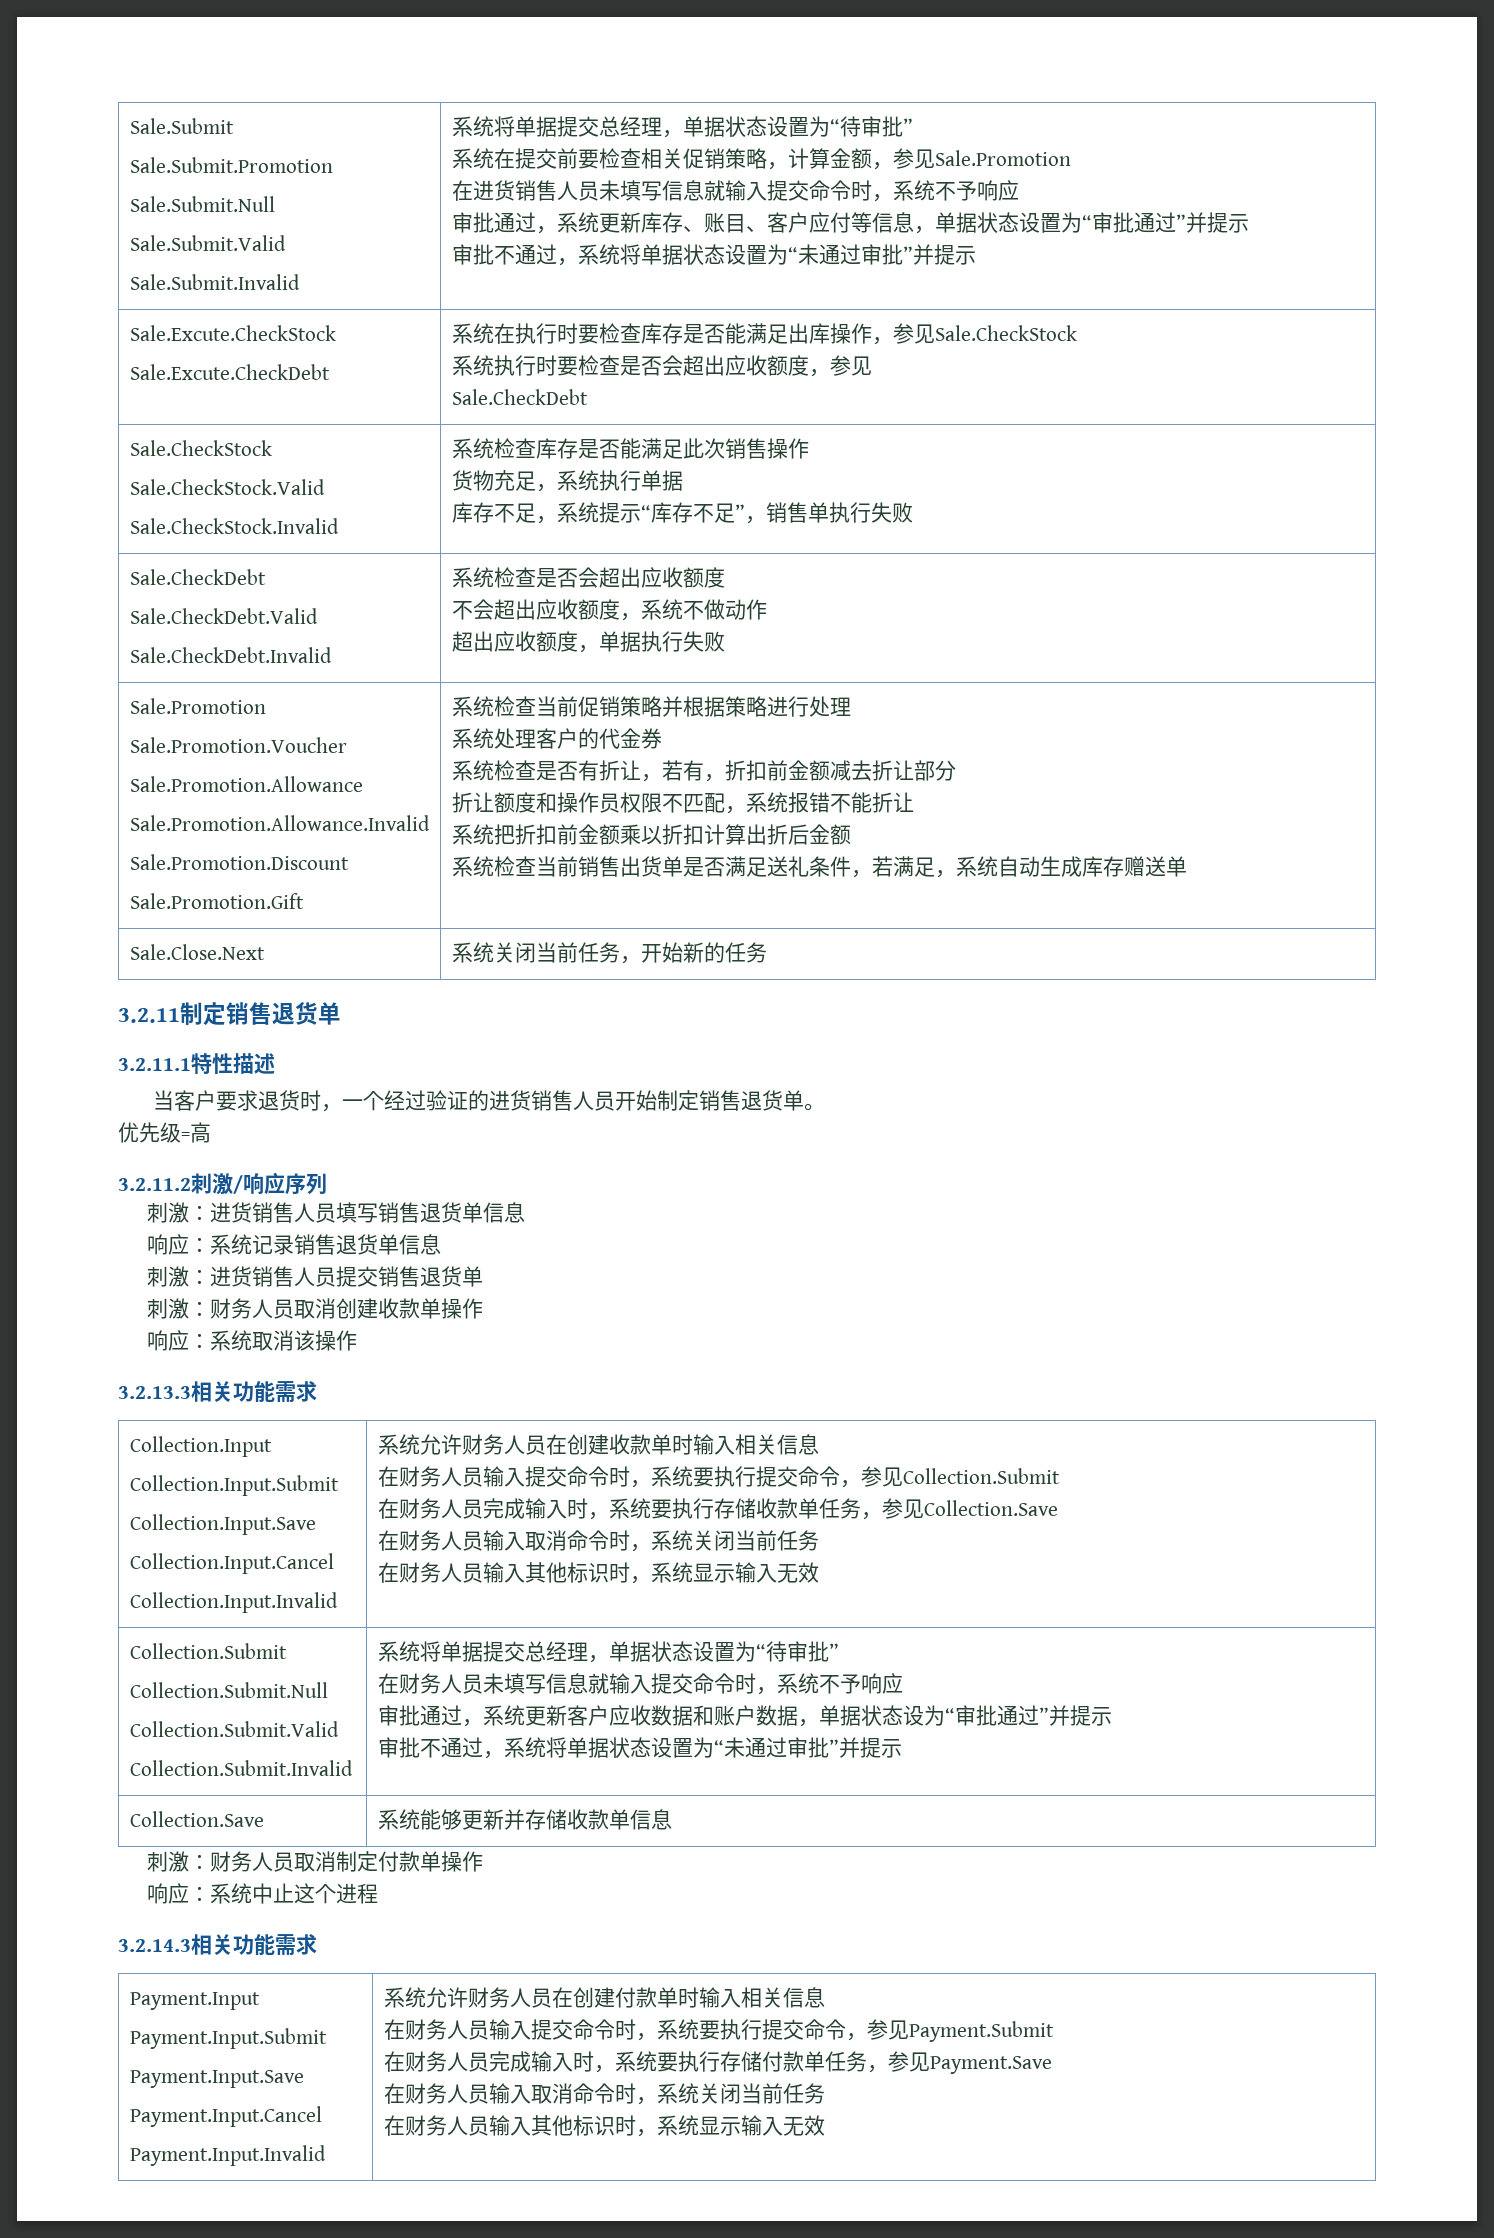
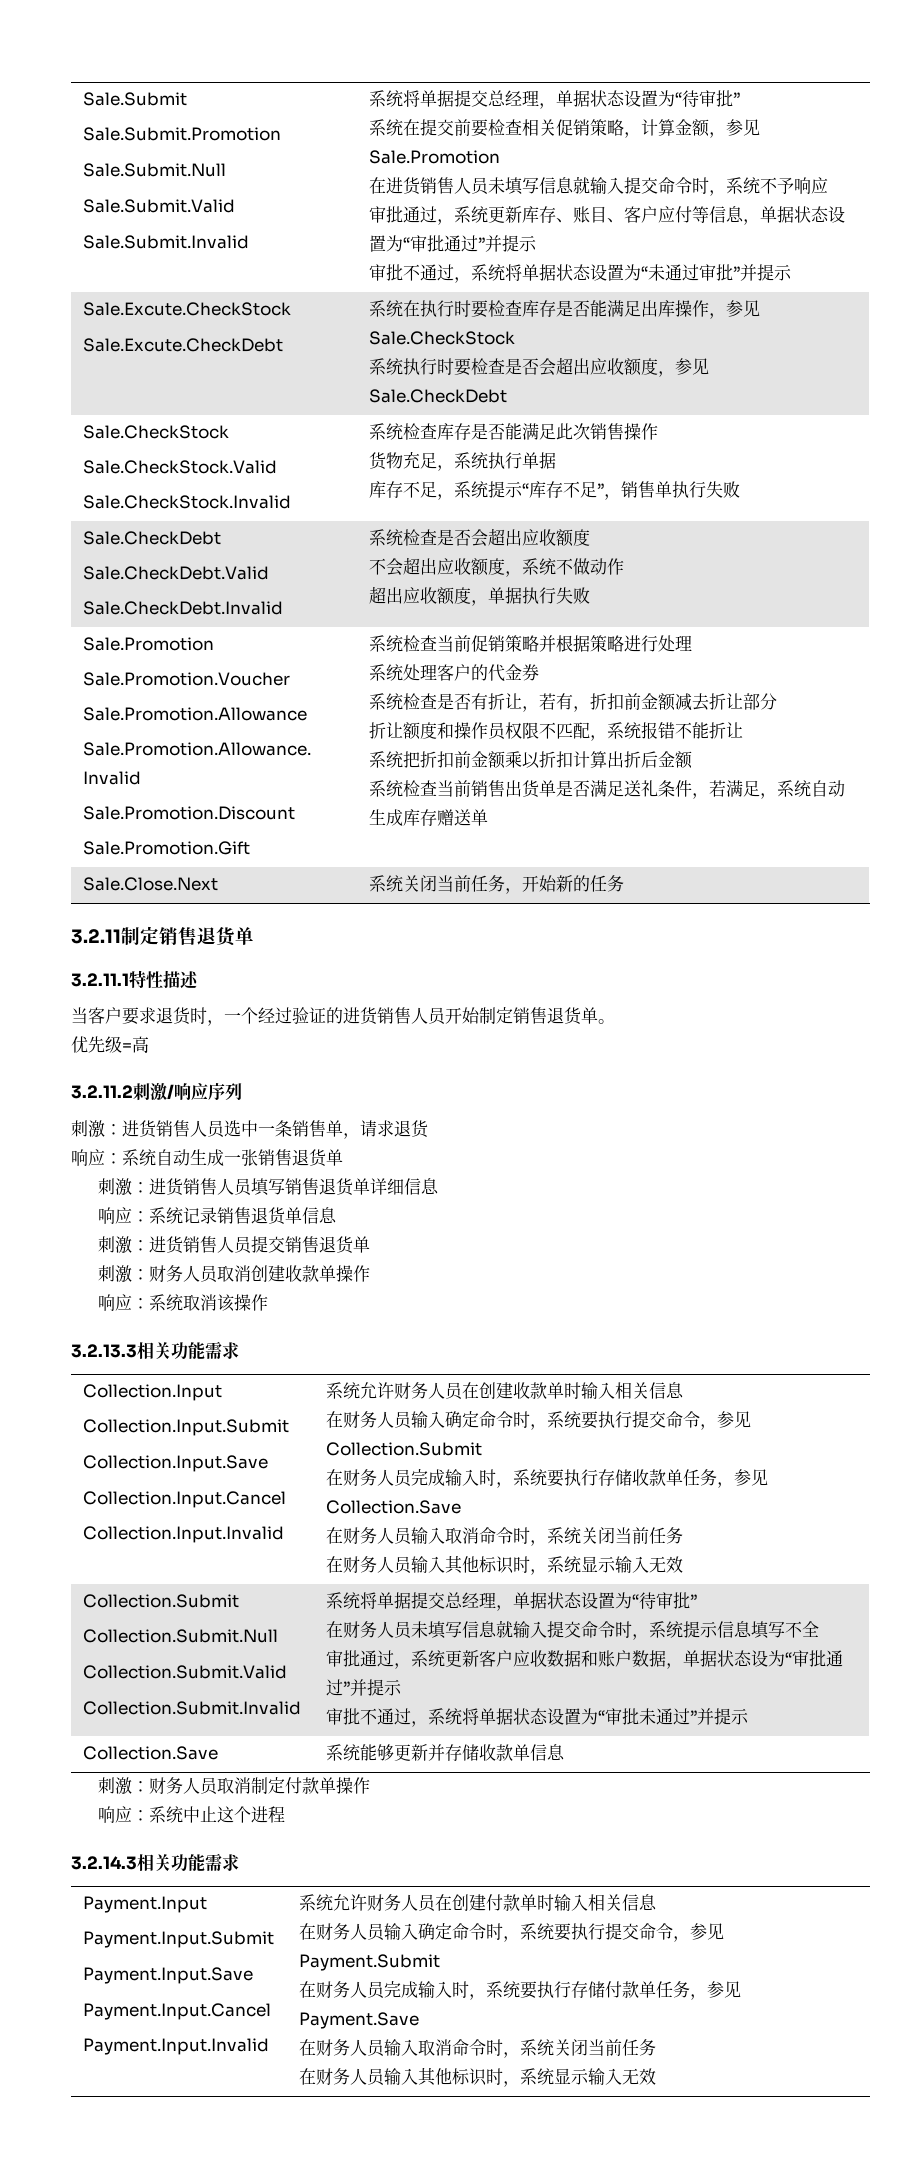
+ 刺激：进货销售人员选中一条销售单，请求退货
+ 响应：系统自动生成一张销售退货单
- 刺激：进货销售人员填写销售退货单信息
+ 刺激：进货销售人员填写销售退货单详细信息
- 在财务人员输入提交命令时，系统要执行提交命令，参见Collection.Submit
+ 在财务人员输入确定命令时，系统要执行提交命令，参见Collection.Submit
- 在财务人员未填写信息就输入提交命令时，系统不予响应
+ 在财务人员未填写信息就输入提交命令时，系统提示信息填写不全
  审批通过，系统更新客户应收数据和账户数据，单据状态设为“审批通过”并提示
- 审批不通过，系统将单据状态设置为“未通过审批”并提示
+ 审批不通过，系统将单据状态设置为“审批未通过”并提示
- 在财务人员输入提交命令时，系统要执行提交命令，参见Payment.Submit
+ 在财务人员输入确定命令时，系统要执行提交命令，参见Payment.Submit

